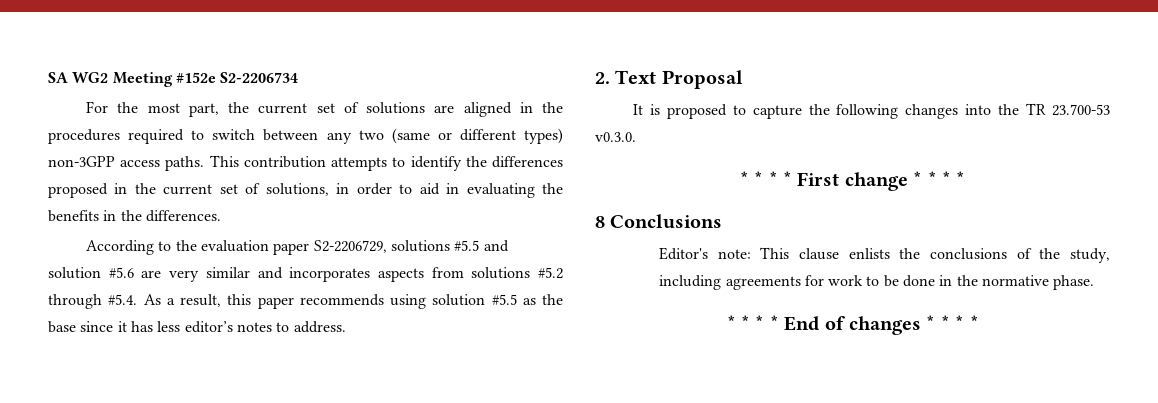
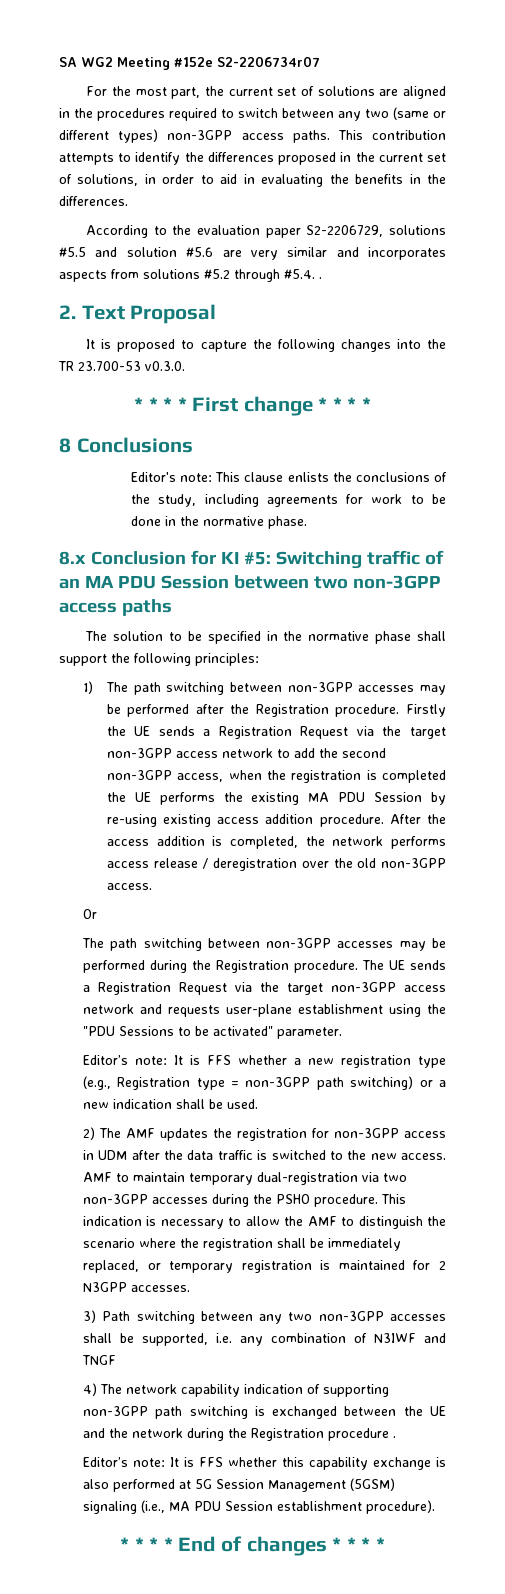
- SA WG2 Meeting #152e S2-2206734
+ SA WG2 Meeting #152e S2-2206734r07
- According to the evaluation paper S2-2206729, solutions #5.5 and solution #5.6 are very similar and incorporates aspects from solutions #5.2 through #5.4. As a result, this paper recommends using solution #5.5 as the base since it has less editor’s notes to address.
+ According to the evaluation paper S2-2206729, solutions #5.5 and solution #5.6 are very similar and incorporates aspects from solutions #5.2 through #5.4. .
+ 8.x Conclusion for KI #5: Switching traffic of an MA PDU Session between two non-3GPP access paths
+ The solution to be specified in the normative phase shall support the following principles:
+ 1) The path switching between non-3GPP accesses may be performed after the Registration procedure. Firstly the UE sends a Registration Request via the target non-3GPP access network to add the second non-3GPP access, when the registration is completed the UE performs the existing MA PDU Session by re-using existing access addition procedure. After the access addition is completed, the network performs access release / deregistration over the old non-3GPP access.
+ Or
+ The path switching between non-3GPP accesses may be performed during the Registration procedure. The UE sends a Registration Request via the target non-3GPP access network and requests user-plane establishment using the "PDU Sessions to be activated" parameter.
+ Editor’s note: It is FFS whether a new registration type (e.g., Registration type = non-3GPP path switching) or a new indication shall be used.
+ 2) The AMF updates the registration for non-3GPP access in UDM after the data traffic is switched to the new access. AMF to maintain temporary dual-registration via two non-3GPP accesses during the PSHO procedure. This indication is necessary to allow the AMF to distinguish the scenario where the registration shall be immediately replaced, or temporary registration is maintained for 2 N3GPP accesses.
+ 3) Path switching between any two non-3GPP accesses shall be supported, i.e. any combination of N3IWF and TNGF
+ 4) The network capability indication of supporting non-3GPP path switching is exchanged between the UE and the network during the Registration procedure .
+ Editor’s note: It is FFS whether this capability exchange is also performed at 5G Session Management (5GSM) signaling (i.e., MA PDU Session establishment procedure).

